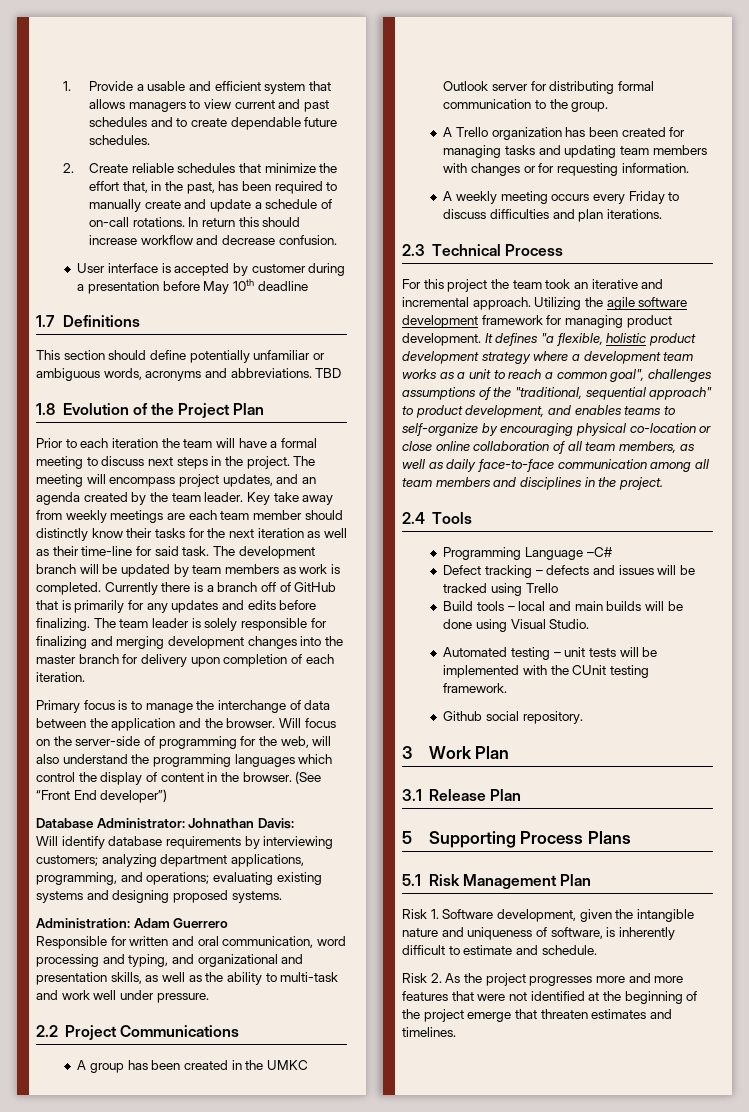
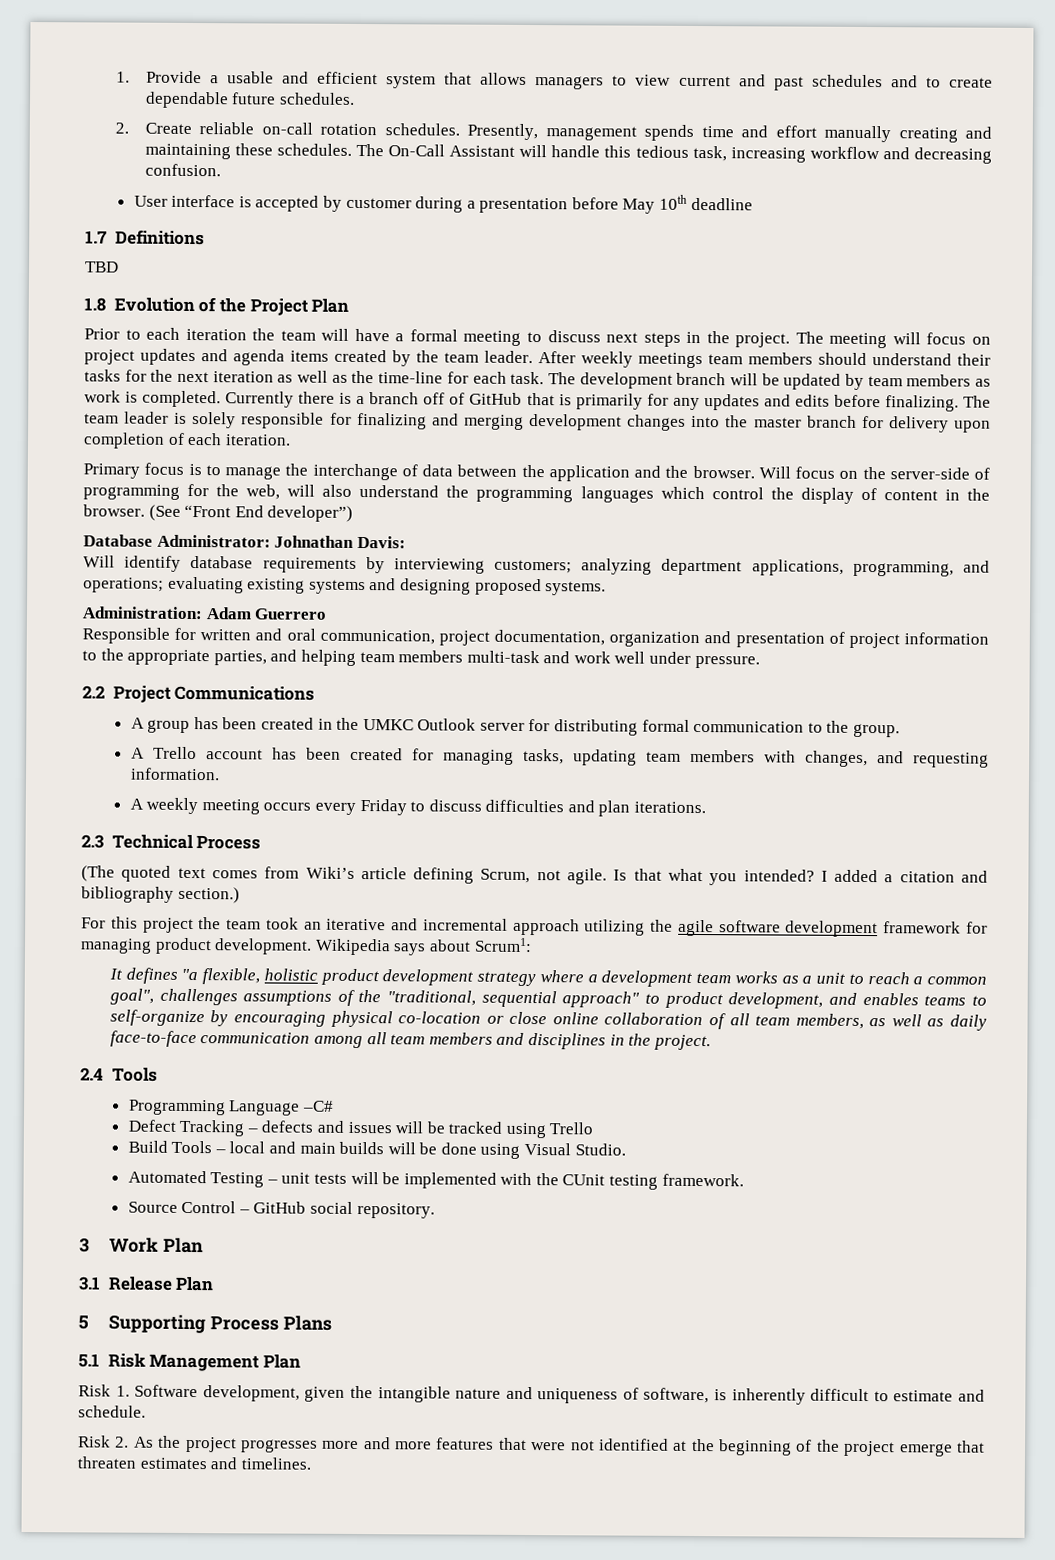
- 2. Create reliable schedules that minimize the effort that, in the past, has been required to manually create and update a schedule of on-call rotations. In return this should increase workflow and decrease confusion.
+ 2. Create reliable on-call rotation schedules. Presently, management spends time and effort manually creating and maintaining these schedules. The On-Call Assistant will handle this tedious task, increasing workflow and decreasing confusion.
- This section should define potentially unfamiliar or ambiguous words, acronyms and abbreviations.
- The meeting will encompass project updates, and an agenda created by the team leader.
+ The meeting will focus on project updates and agenda items created by the team leader.
- Key take away from weekly meetings are each team member should distinctly know their tasks for the next iteration as well as their time-line for said task.
+ After weekly meetings team members should understand their tasks for the next iteration as well as the time-line for each task.
- Responsible for written and oral communication, word processing and typing, and organizational and presentation skills, as well as the ability to multi-task and work well under pressure.
+ Responsible for written and oral communication, project documentation, organization and presentation of project information to the appropriate parties, and helping team members multi-task and work well under pressure.
- A Trello organization has been created for managing tasks and updating team members with changes or for requesting information.
+ A Trello account has been created for managing tasks, updating team members with changes, and requesting information.
+ (The quoted text comes from Wiki’s article defining Scrum, not agile. Is that what you intended? I added a citation and bibliography section.)
- For this project the team took an iterative and incremental approach. Utilizing the agile software development framework for managing product development. It defines "a flexible, holistic product development strategy where a development team works as a unit to reach a common goal", challenges assumptions of the "traditional, sequential approach" to product development, and enables teams to self-organize by encouraging physical co-location or close online collaboration of all team members, as well as daily face-to-face communication among all team members and disciplines in the project.
+ For this project the team took an iterative and incremental approach utilizing the agile software development framework for managing product development. Wikipedia says about Scrum1:
+ It defines "a flexible, holistic product development strategy where a development team works as a unit to reach a common goal", challenges assumptions of the "traditional, sequential approach" to product development, and enables teams to self-organize by encouraging physical co-location or close online collaboration of all team members, as well as daily face-to-face communication among all team members and disciplines in the project.
- Defect tracking – defects and issues will be tracked using Trello
+ Defect Tracking – defects and issues will be tracked using Trello
- Build tools – local and main builds will be done using Visual Studio.
+ Build Tools – local and main builds will be done using Visual Studio.
- Automated testing – unit tests will be implemented with the CUnit testing framework.
+ Automated Testing – unit tests will be implemented with the CUnit testing framework.
- Github social repository.
+ Source Control – GitHub social repository.

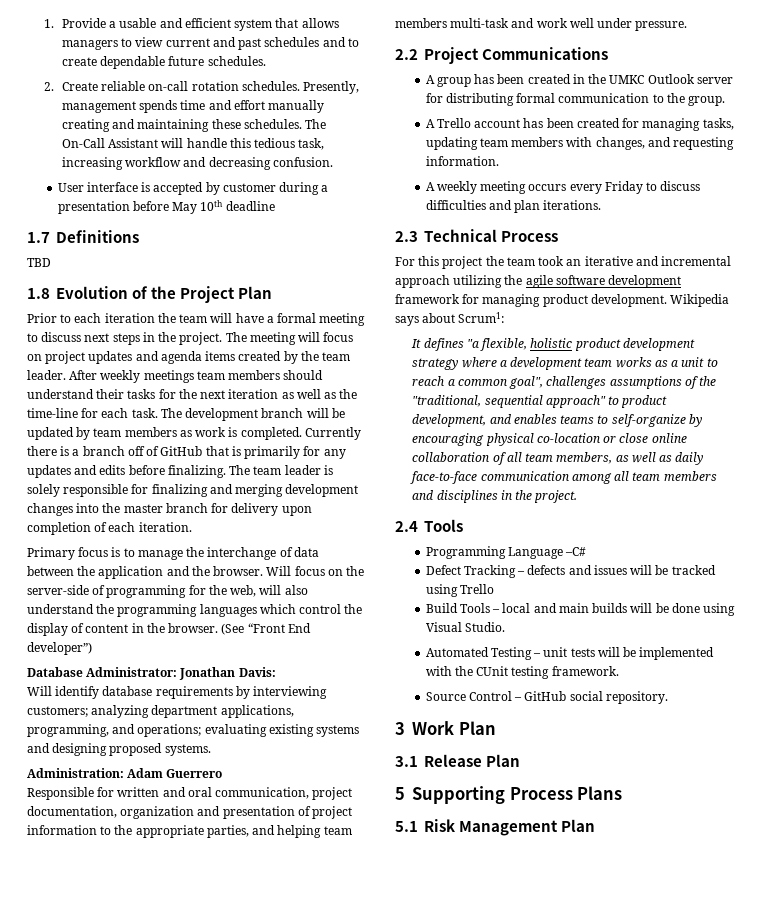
- Database Administrator: Johnathan Davis:
+ Database Administrator: Jonathan Davis:
- (The quoted text comes from Wiki’s article defining Scrum, not agile. Is that what you intended? I added a citation and bibliography section.)
- Risk 1. Software development, given the intangible nature and uniqueness of software, is inherently difficult to estimate and schedule.
- Risk 2. As the project progresses more and more features that were not identified at the beginning of the project emerge that threaten estimates and timelines.

